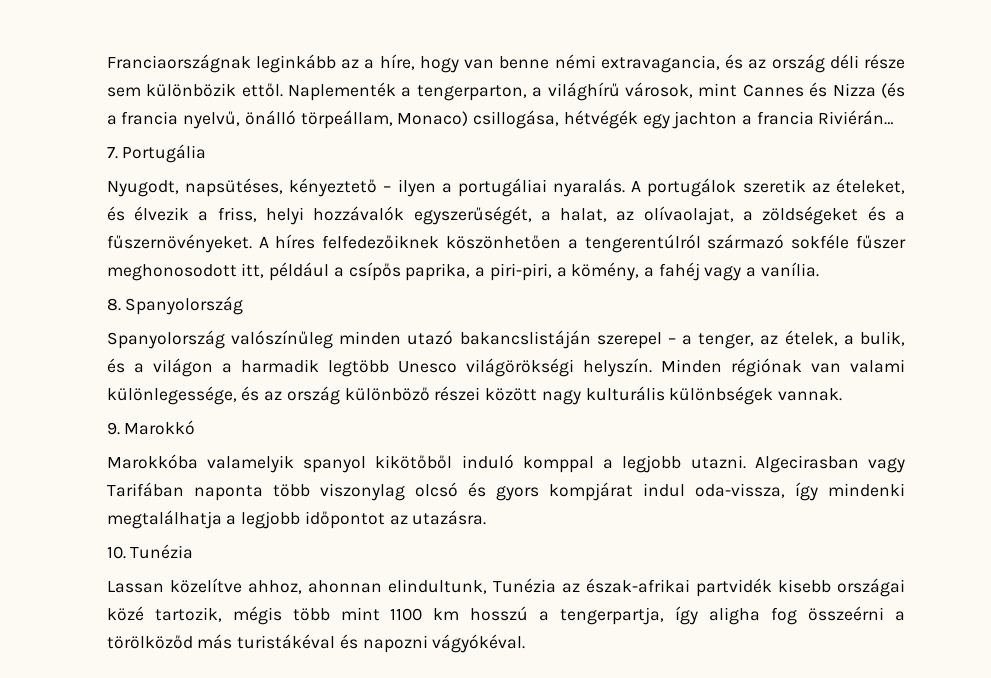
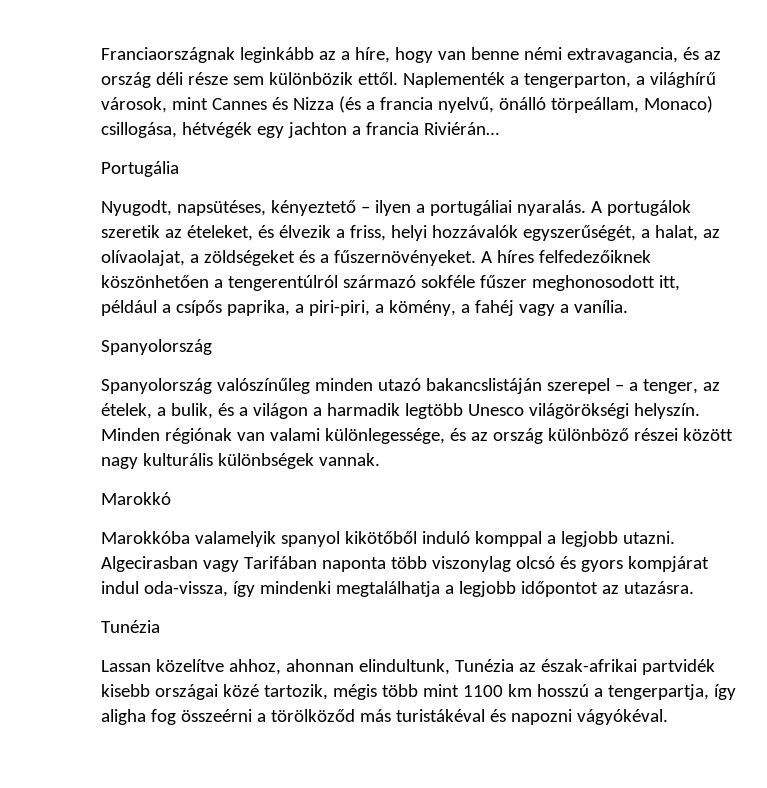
- 7. Portugália
+ Portugália
  A híres felfedezőiknek köszönhetően a tengerentúlról származó sokféle fűszer meghonosodott itt, például a csípős paprika, a piri-piri, a kömény, a fahéj vagy a vanília.
- 8. Spanyolország
+ Spanyolország
- 9. Marokkó
+ Marokkó
  Algecirasban vagy Tarifában naponta több viszonylag olcsó és gyors kompjárat indul oda-vissza, így mindenki megtalálhatja a legjobb időpontot az utazásra.
- 10. Tunézia
+ Tunézia

